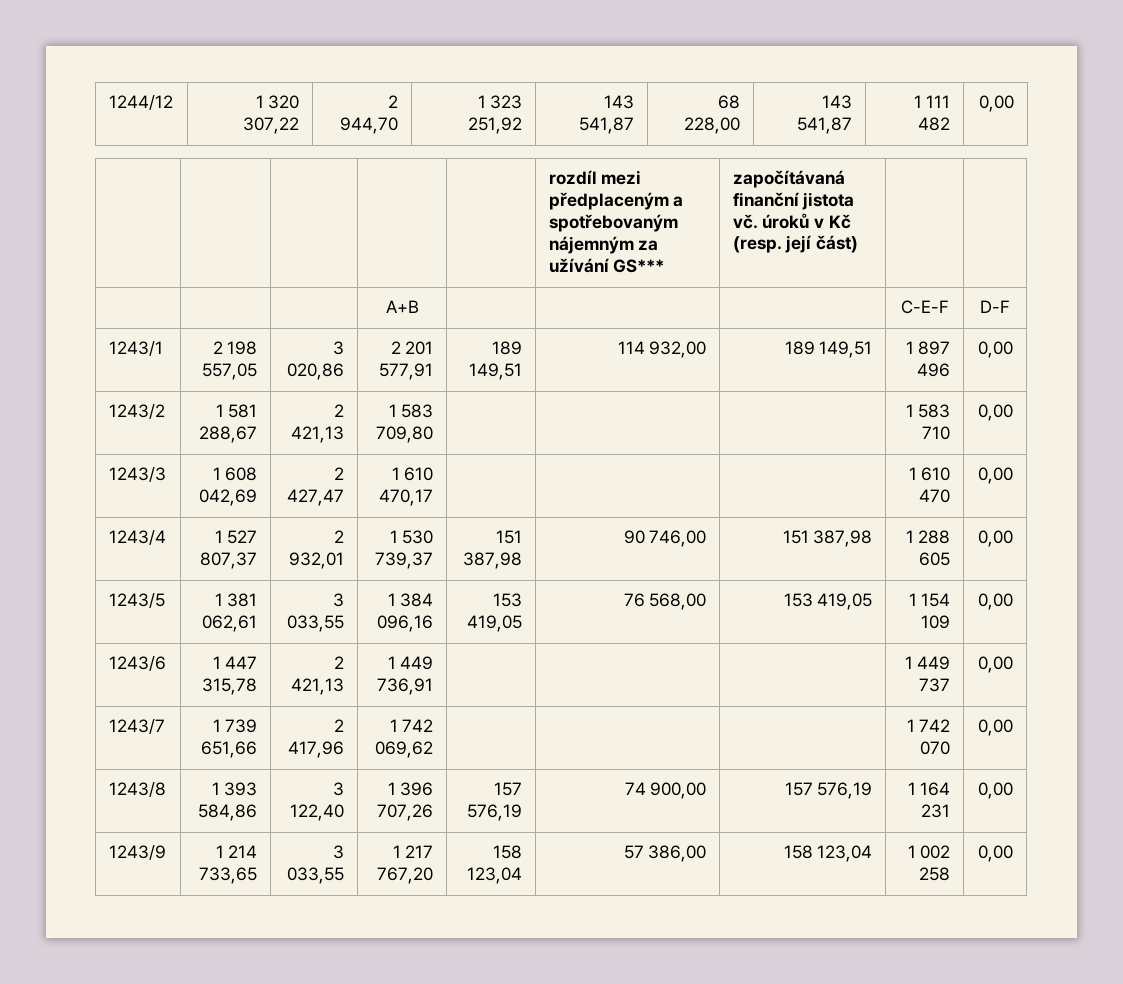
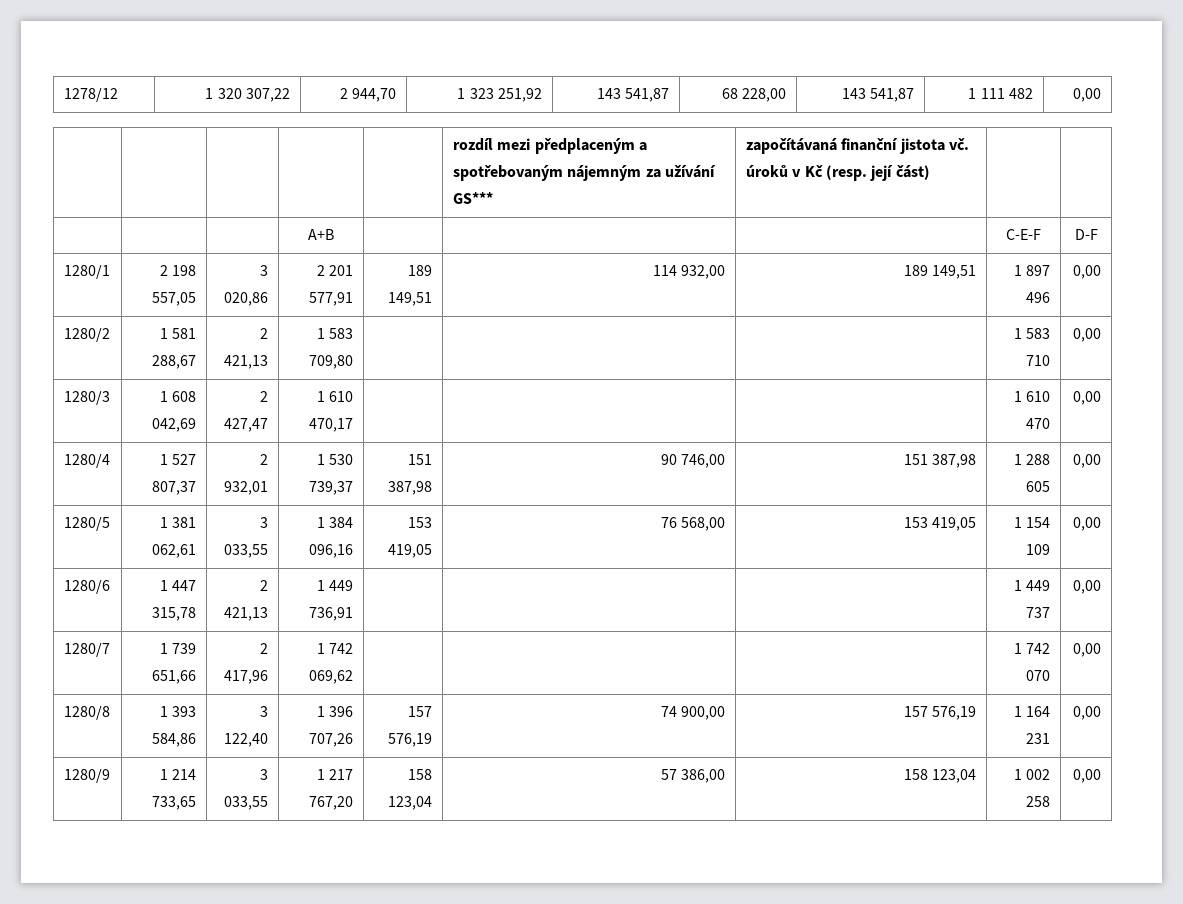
- 1244/12 | 1 320 307,22 | 2 944,70 | 1 323 251,92 | 143 541,87 | 68 228,00 | 143 541,87 | 1 111 482 | 0,00
+ 1278/12 | 1 320 307,22 | 2 944,70 | 1 323 251,92 | 143 541,87 | 68 228,00 | 143 541,87 | 1 111 482 | 0,00
- 1243/1 | 2 198 557,05 | 3 020,86 | 2 201 577,91 | 189 149,51 | 114 932,00 | 189 149,51 | 1 897 496 | 0,00
+ 1280/1 | 2 198 557,05 | 3 020,86 | 2 201 577,91 | 189 149,51 | 114 932,00 | 189 149,51 | 1 897 496 | 0,00
- 1243/2 | 1 581 288,67 | 2 421,13 | 1 583 709,80 | | | | 1 583 710 | 0,00
+ 1280/2 | 1 581 288,67 | 2 421,13 | 1 583 709,80 | | | | 1 583 710 | 0,00
- 1243/3 | 1 608 042,69 | 2 427,47 | 1 610 470,17 | | | | 1 610 470 | 0,00
+ 1280/3 | 1 608 042,69 | 2 427,47 | 1 610 470,17 | | | | 1 610 470 | 0,00
- 1243/4 | 1 527 807,37 | 2 932,01 | 1 530 739,37 | 151 387,98 | 90 746,00 | 151 387,98 | 1 288 605 | 0,00
+ 1280/4 | 1 527 807,37 | 2 932,01 | 1 530 739,37 | 151 387,98 | 90 746,00 | 151 387,98 | 1 288 605 | 0,00
- 1243/5 | 1 381 062,61 | 3 033,55 | 1 384 096,16 | 153 419,05 | 76 568,00 | 153 419,05 | 1 154 109 | 0,00
+ 1280/5 | 1 381 062,61 | 3 033,55 | 1 384 096,16 | 153 419,05 | 76 568,00 | 153 419,05 | 1 154 109 | 0,00
- 1243/6 | 1 447 315,78 | 2 421,13 | 1 449 736,91 | | | | 1 449 737 | 0,00
+ 1280/6 | 1 447 315,78 | 2 421,13 | 1 449 736,91 | | | | 1 449 737 | 0,00
- 1243/7 | 1 739 651,66 | 2 417,96 | 1 742 069,62 | | | | 1 742 070 | 0,00
+ 1280/7 | 1 739 651,66 | 2 417,96 | 1 742 069,62 | | | | 1 742 070 | 0,00
- 1243/8 | 1 393 584,86 | 3 122,40 | 1 396 707,26 | 157 576,19 | 74 900,00 | 157 576,19 | 1 164 231 | 0,00
+ 1280/8 | 1 393 584,86 | 3 122,40 | 1 396 707,26 | 157 576,19 | 74 900,00 | 157 576,19 | 1 164 231 | 0,00
- 1243/9 | 1 214 733,65 | 3 033,55 | 1 217 767,20 | 158 123,04 | 57 386,00 | 158 123,04 | 1 002 258 | 0,00
+ 1280/9 | 1 214 733,65 | 3 033,55 | 1 217 767,20 | 158 123,04 | 57 386,00 | 158 123,04 | 1 002 258 | 0,00

